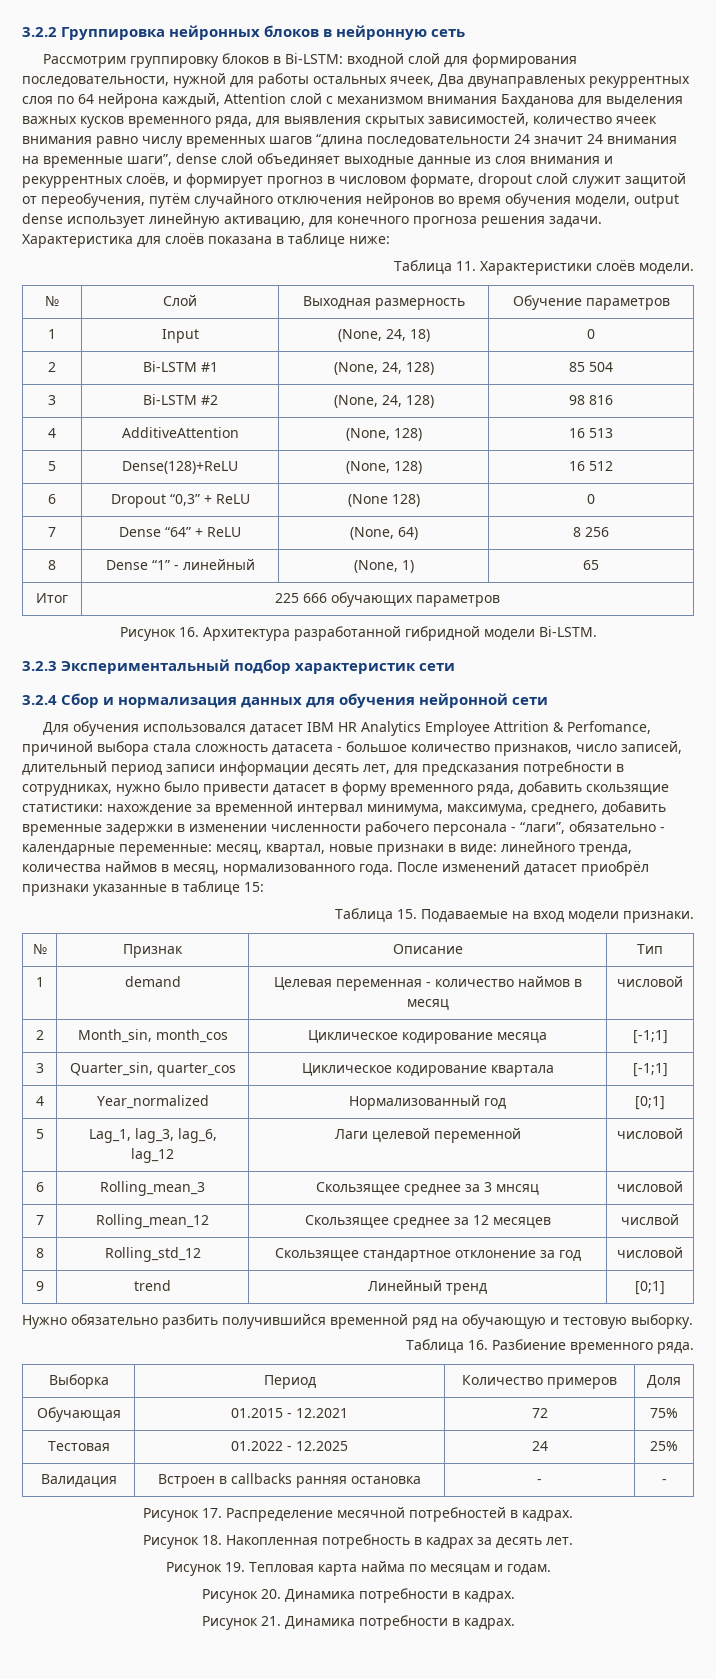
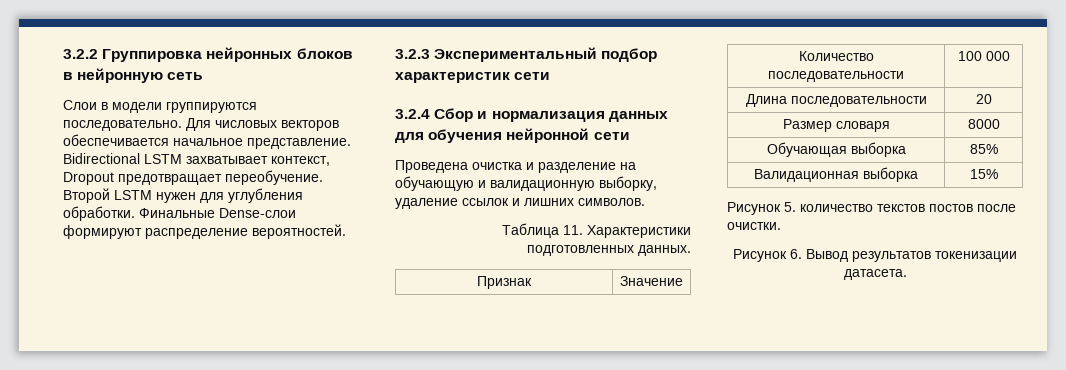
- Рассмотрим группировку блоков в Bi-LSTM: входной слой для формирования последовательности, нужной для работы остальных ячеек, Два двунаправленых рекуррентных слоя по 64 нейрона каждый, Attention слой с механизмом внимания Бахданова для выделения важных кусков временного ряда, для выявления скрытых зависимостей, количество ячеек внимания равно числу временных шагов “длина последовательности 24 значит 24 внимания на временные шаги”, dense слой объединяет выходные данные из слоя внимания и рекуррентных слоёв, и формирует прогноз в числовом формате, dropout слой служит защитой от переобучения, путём случайного отключения нейронов во время обучения модели, output dense использует линейную активацию, для конечного прогноза решения задачи. Характеристика для слоёв показана в таблице ниже:
- Таблица 11. Характеристики слоёв модели.
- № | Слой | Выходная размерность | Обучение параметров
- 1 | Input | (None, 24, 18) | 0
- 2 | Bi-LSTM #1 | (None, 24, 128) | 85 504
- 3 | Bi-LSTM #2 | (None, 24, 128) | 98 816
- 4 | AdditiveAttention | (None, 128) | 16 513
- 5 | Dense(128)+ReLU | (None, 128) | 16 512
- 6 | Dropout “0,3” + ReLU | (None 128) | 0
- 7 | Dense “64” + ReLU | (None, 64) | 8 256
- 8 | Dense “1” - линейный | (None, 1) | 65
- Итог | 225 666 обучающих параметров
- Рисунок 16. Архитектура разработанной гибридной модели Bi-LSTM.
+ Слои в модели группируются последовательно. Для числовых векторов обеспечивается начальное представление. Bidirectional LSTM захватывает контекст, Dropout предотвращает переобучение. Второй LSTM нужен для углубления обработки. Финальные Dense-слои формируют распределение вероятностей.
- Для обучения использовался датасет IBM HR Analytics Employee Attrition & Perfomance, причиной выбора стала сложность датасета - большое количество признаков, число записей, длительный период записи информации десять лет, для предсказания потребности в сотрудниках, нужно было привести датасет в форму временного ряда, добавить скользящие статистики: нахождение за временной интервал минимума, максимума, среднего, добавить временные задержки в изменении численности рабочего персонала - “лаги”, обязательно - календарные переменные: месяц, квартал, новые признаки в виде: линейного тренда, количества наймов в месяц, нормализованного года. После изменений датасет приобрёл признаки указанные в таблице 15:
- Таблица 15. Подаваемые на вход модели признаки.
- № | Признак | Описание | Тип
- 1 | demand | Целевая переменная - количество наймов в месяц | числовой
- 2 | Month_sin, month_cos | Циклическое кодирование месяца | [-1;1]
- 3 | Quarter_sin, quarter_cos | Циклическое кодирование квартала | [-1;1]
- 4 | Year_normalized | Нормализованный год | [0;1]
- 5 | Lag_1, lag_3, lag_6, lag_12 | Лаги целевой переменной | числовой
- 6 | Rolling_mean_3 | Скользящее среднее за 3 мнсяц | числовой
- 7 | Rolling_mean_12 | Скользящее среднее за 12 месяцев | числвой
- 8 | Rolling_std_12 | Скользящее стандартное отклонение за год | числовой
- 9 | trend | Линейный тренд | [0;1]
- Нужно обязательно разбить получившийся временной ряд на обучающую и тестовую выборку.
- Таблица 16. Разбиение временного ряда.
- Выборка | Период | Количество примеров | Доля
- Обучающая | 01.2015 - 12.2021 | 72 | 75%
- Тестовая | 01.2022 - 12.2025 | 24 | 25%
- Валидация | Встроен в callbacks ранняя остановка | - | -
- Рисунок 17. Распределение месячной потребностей в кадрах.
- Рисунок 18. Накопленная потребность в кадрах за десять лет.
- Рисунок 19. Тепловая карта найма по месяцам и годам.
- Рисунок 20. Динамика потребности в кадрах.
- Рисунок 21. Динамика потребности в кадрах.
+ Проведена очистка и разделение на обучающую и валидационную выборку, удаление ссылок и лишних символов.
+ Таблица 11. Характеристики подготовленных данных.
+ Признак | Значение
+ Количество последовательности | 100 000
+ Длина последовательности | 20
+ Размер словаря | 8000
+ Обучающая выборка | 85%
+ Валидационная выборка | 15%
+ Рисунок 5. количество текстов постов после очистки.
+ Рисунок 6. Вывод результатов токенизации датасета.

